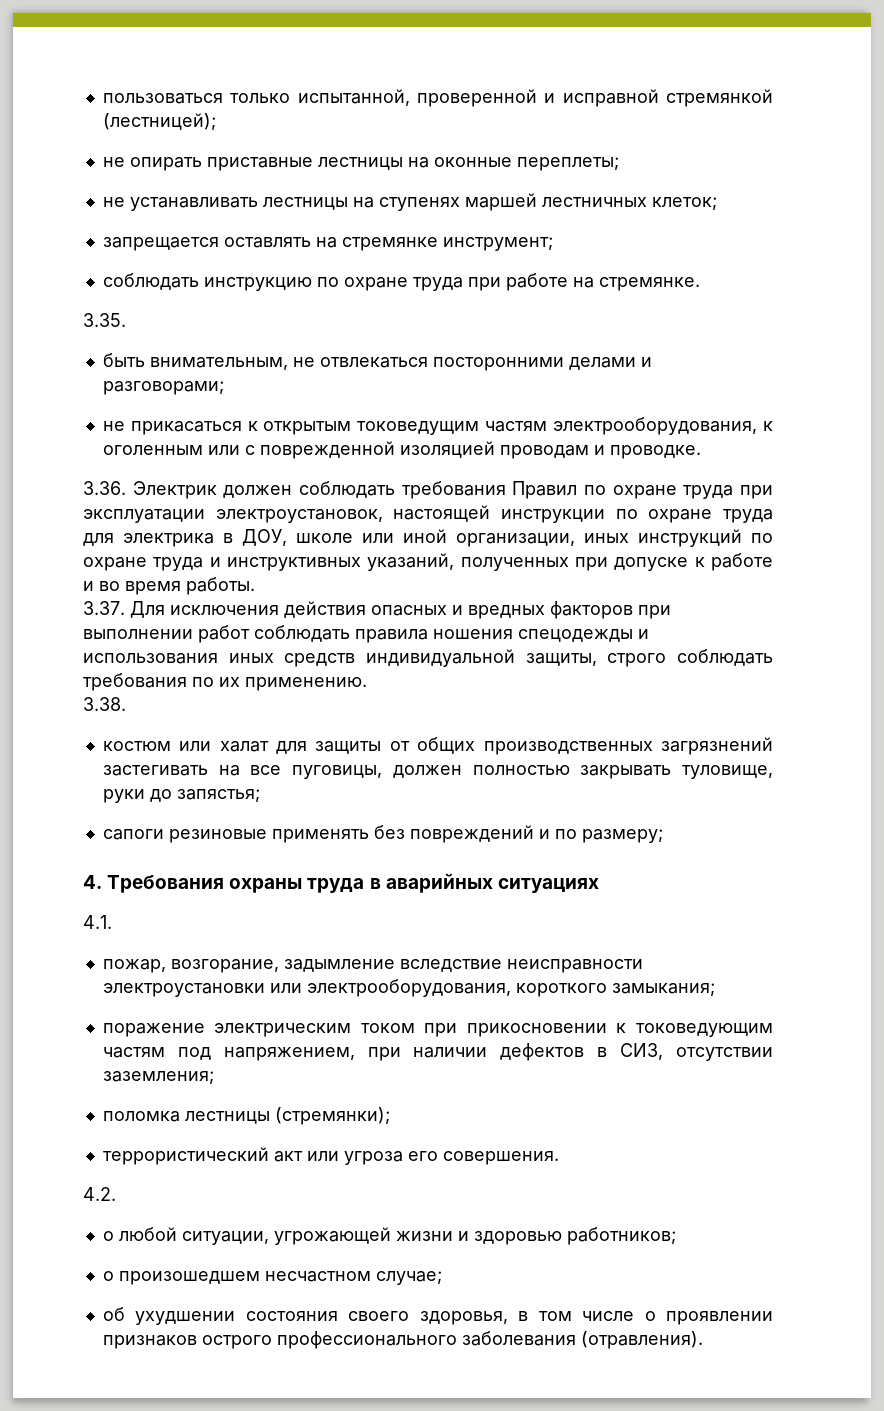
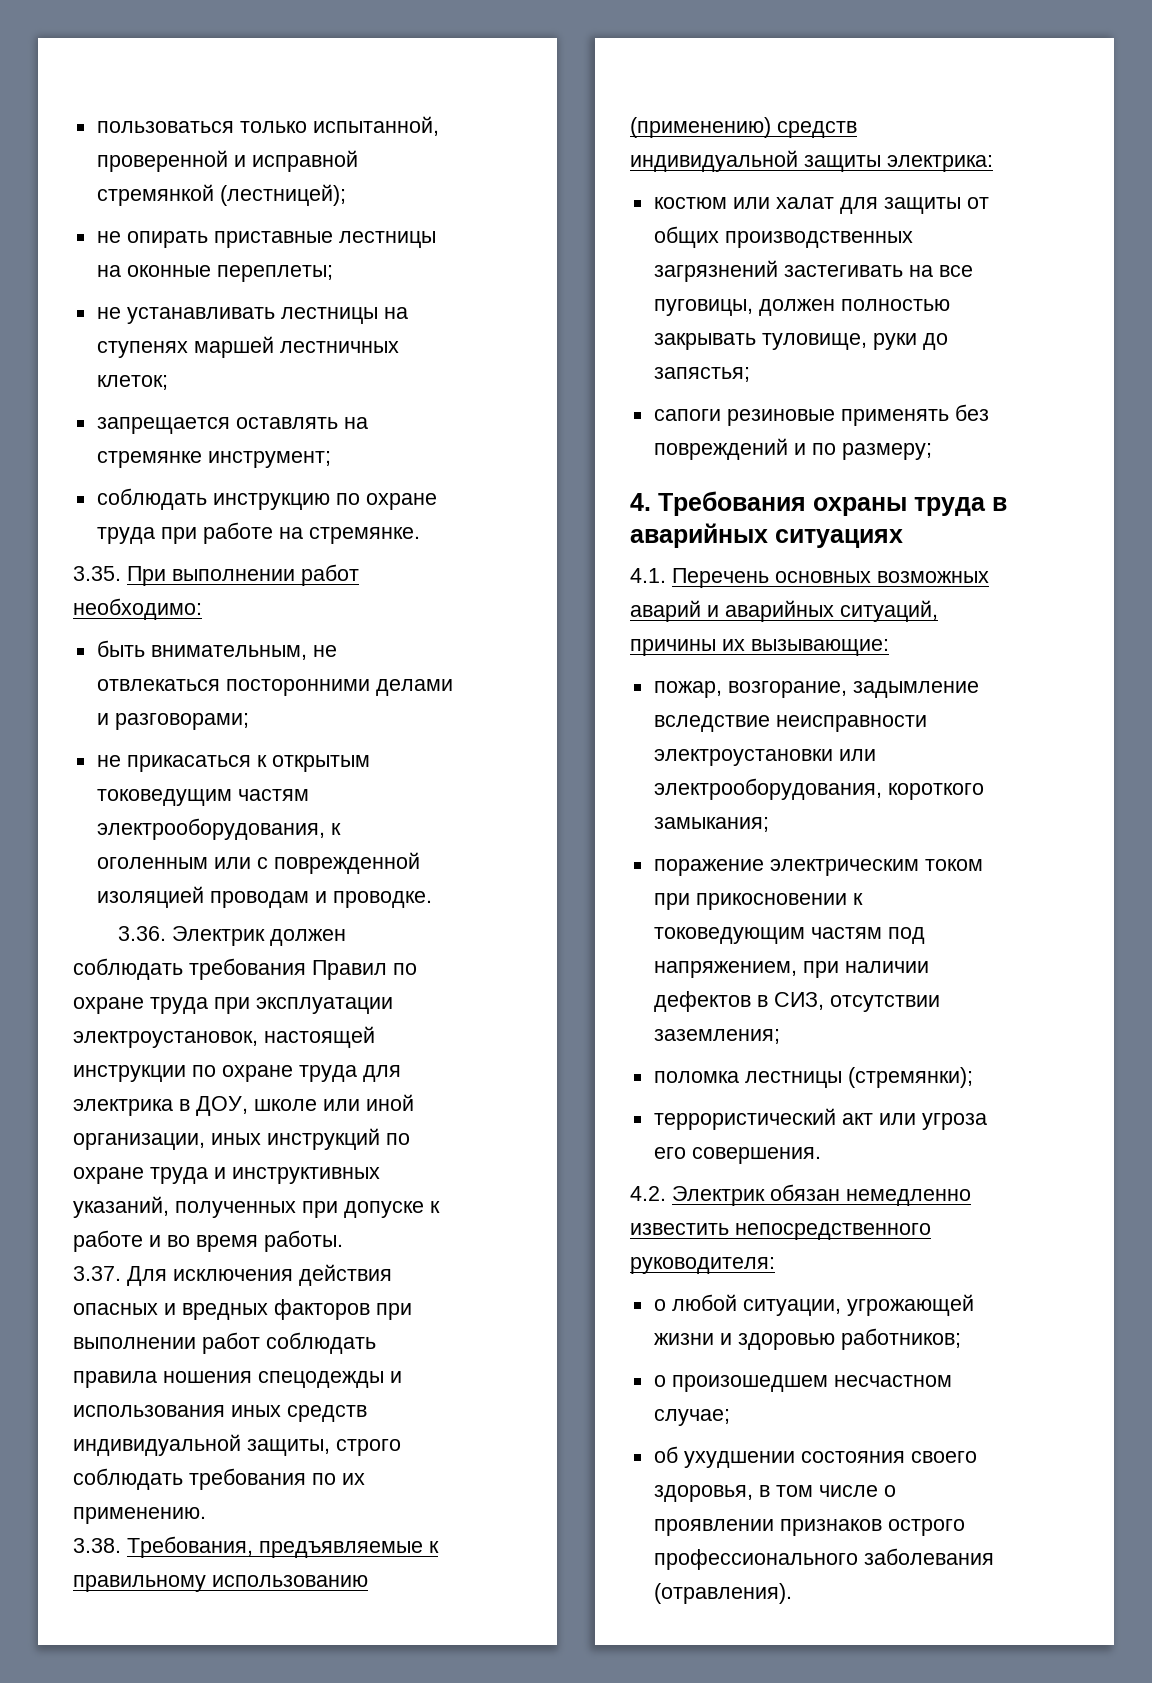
- 3.35.
+ 3.35. При выполнении работ необходимо:
- 3.38.
+ 3.38. Требования, предъявляемые к правильному использованию (применению) средств индивидуальной защиты электрика:
- 4.1.
+ 4.1. Перечень основных возможных аварий и аварийных ситуаций, причины их вызывающие:
- 4.2.
+ 4.2. Электрик обязан немедленно известить непосредственного руководителя:

